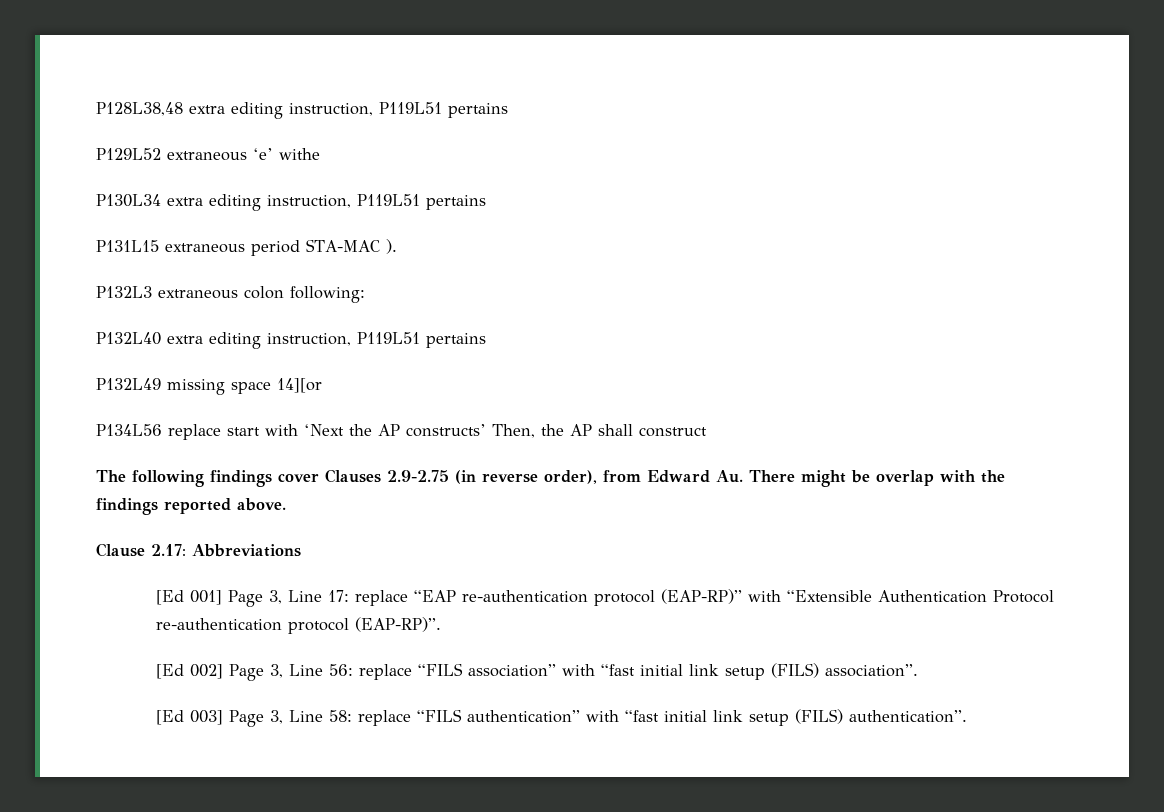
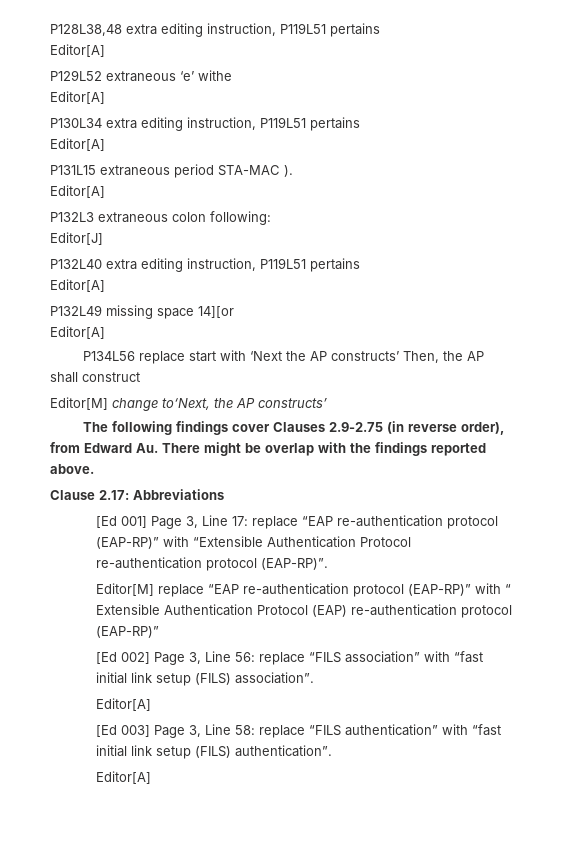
  P128L38,48 extra editing instruction, P119L51 pertains
+ Editor[A]
  P129L52 extraneous ‘e’ withe
+ Editor[A]
  P130L34 extra editing instruction, P119L51 pertains
+ Editor[A]
  P131L15 extraneous period STA-MAC ).
+ Editor[A]
+ Editor[J]
  P132L40 extra editing instruction, P119L51 pertains
+ Editor[A]
  P132L49 missing space 14][or
+ Editor[A]
+ Editor[M] change to‘Next, the AP constructs’
+ Editor[M] replace “EAP re-authentication protocol (EAP-RP)” with “ Extensible Authentication Protocol (EAP) re-authentication protocol (EAP-RP)”
  [Ed 002] Page 3, Line 56: replace “FILS association” with “fast initial link setup (FILS) association”.
+ Editor[A]
  [Ed 003] Page 3, Line 58: replace “FILS authentication” with “fast initial link setup (FILS) authentication”.
+ Editor[A]

